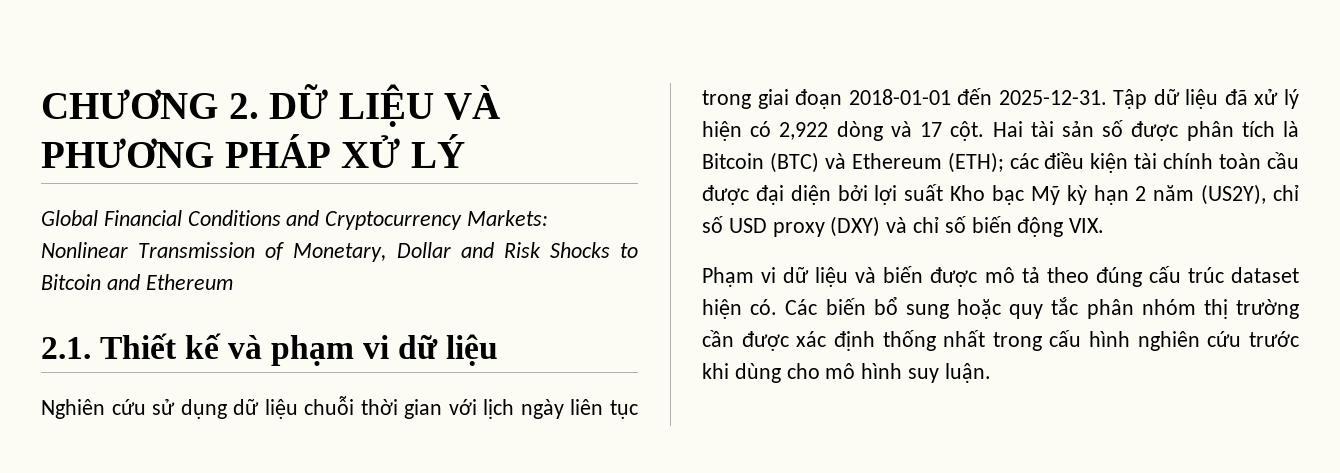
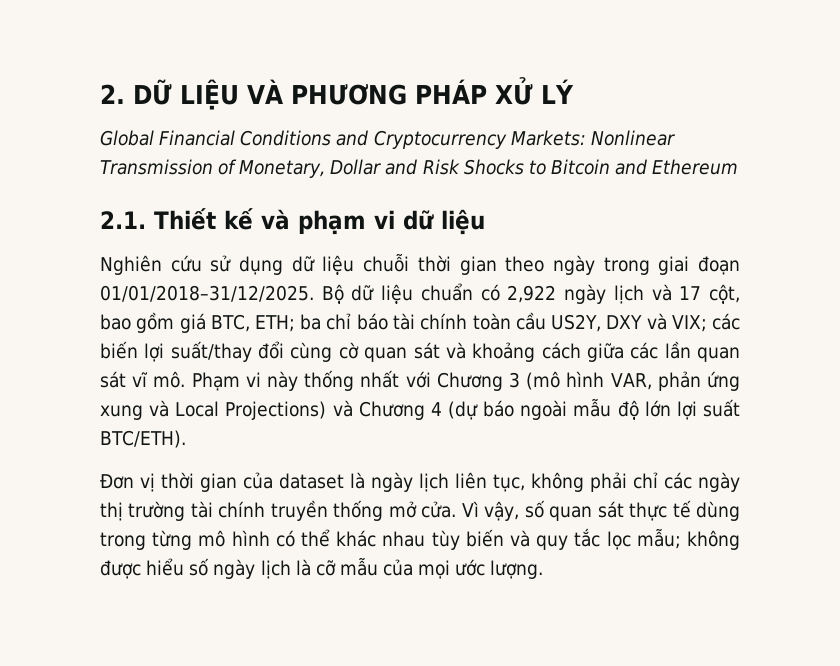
- CHƯƠNG 2. DỮ LIỆU VÀ PHƯƠNG PHÁP XỬ LÝ
+ 2. DỮ LIỆU VÀ PHƯƠNG PHÁP XỬ LÝ
- Nghiên cứu sử dụng dữ liệu chuỗi thời gian với lịch ngày liên tục trong giai đoạn 2018-01-01 đến 2025-12-31. Tập dữ liệu đã xử lý hiện có 2,922 dòng và 17 cột. Hai tài sản số được phân tích là Bitcoin (BTC) và Ethereum (ETH); các điều kiện tài chính toàn cầu được đại diện bởi lợi suất Kho bạc Mỹ kỳ hạn 2 năm (US2Y), chỉ số USD proxy (DXY) và chỉ số biến động VIX.
- Phạm vi dữ liệu và biến được mô tả theo đúng cấu trúc dataset hiện có. Các biến bổ sung hoặc quy tắc phân nhóm thị trường cần được xác định thống nhất trong cấu hình nghiên cứu trước khi dùng cho mô hình suy luận.
+ Nghiên cứu sử dụng dữ liệu chuỗi thời gian theo ngày trong giai đoạn 01/01/2018–31/12/2025. Bộ dữ liệu chuẩn có 2,922 ngày lịch và 17 cột, bao gồm giá BTC, ETH; ba chỉ báo tài chính toàn cầu US2Y, DXY và VIX; các biến lợi suất/thay đổi cùng cờ quan sát và khoảng cách giữa các lần quan sát vĩ mô. Phạm vi này thống nhất với Chương 3 (mô hình VAR, phản ứng xung và Local Projections) và Chương 4 (dự báo ngoài mẫu độ lớn lợi suất BTC/ETH).
+ Đơn vị thời gian của dataset là ngày lịch liên tục, không phải chỉ các ngày thị trường tài chính truyền thống mở cửa. Vì vậy, số quan sát thực tế dùng trong từng mô hình có thể khác nhau tùy biến và quy tắc lọc mẫu; không được hiểu số ngày lịch là cỡ mẫu của mọi ước lượng.

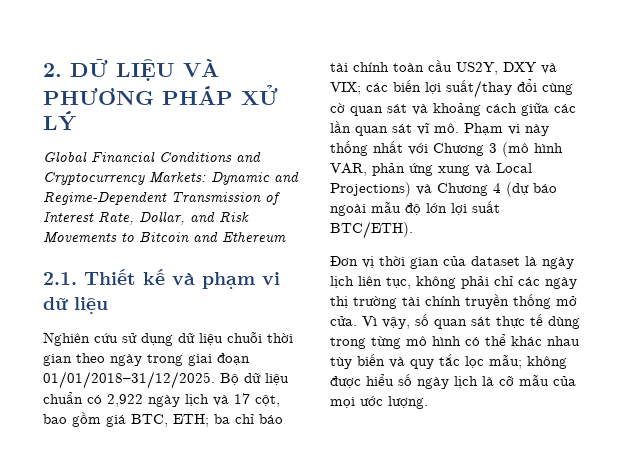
- Global Financial Conditions and Cryptocurrency Markets: Nonlinear Transmission of Monetary, Dollar and Risk Shocks to Bitcoin and Ethereum
+ Global Financial Conditions and Cryptocurrency Markets: Dynamic and Regime-Dependent Transmission of Interest Rate, Dollar, and Risk Movements to Bitcoin and Ethereum

